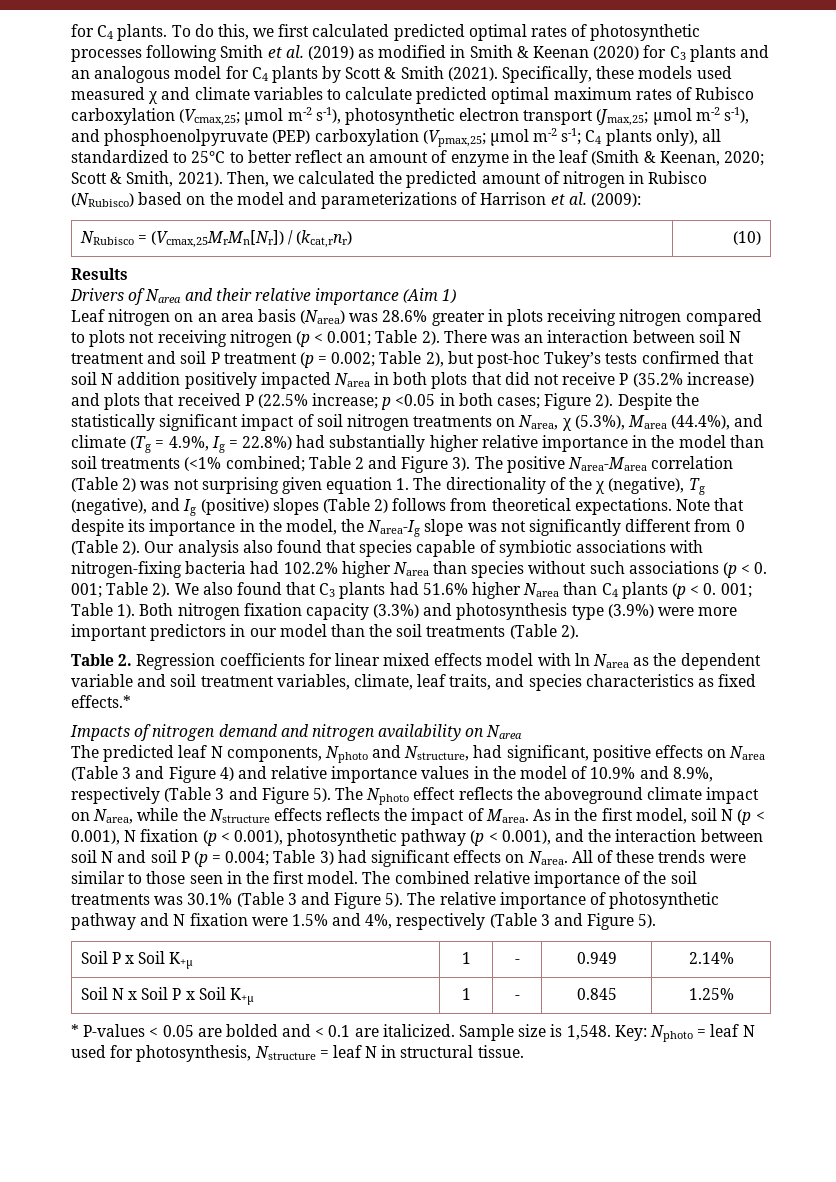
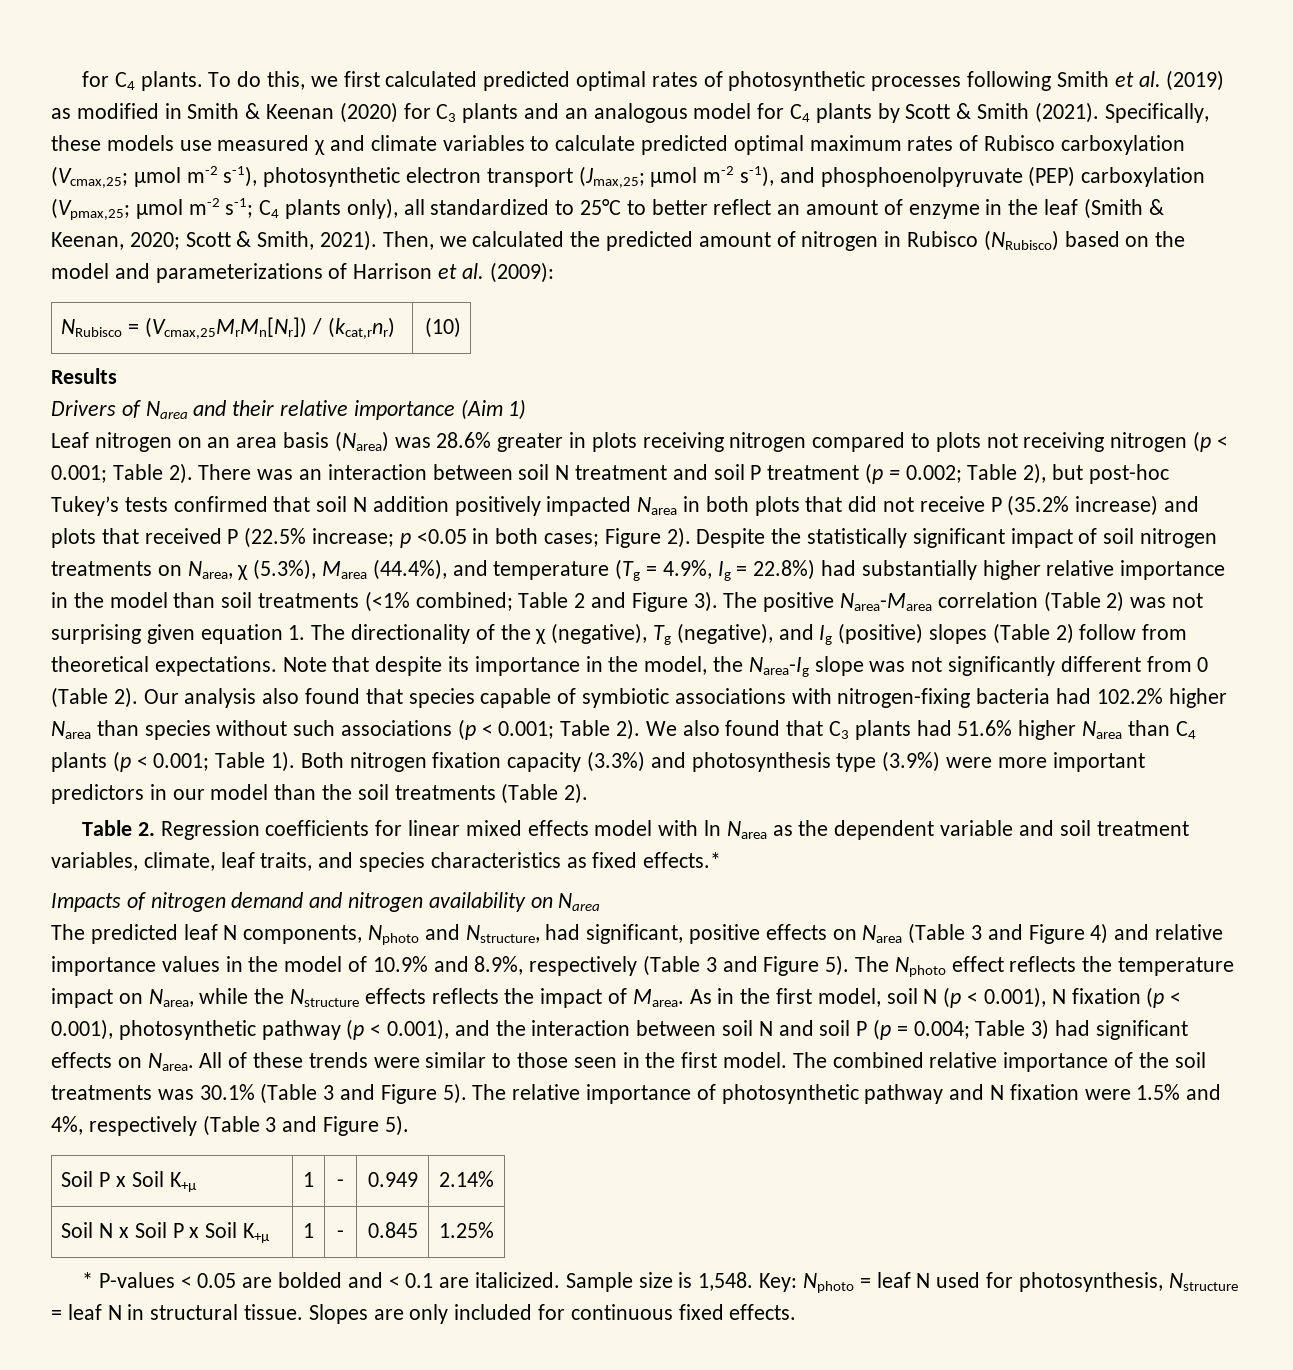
- Specifically, these models used measured χ and climate variables to calculate predicted optimal maximum rates of Rubisco carboxylation (Vcmax,25;
+ Specifically, these models use measured χ and climate variables to calculate predicted optimal maximum rates of Rubisco carboxylation (Vcmax,25;
- Despite the statistically significant impact of soil nitrogen treatments on Narea, χ (5.3%), Marea (44.4%), and climate (Tg = 4.9%, Ig = 22.8%) had substantially higher relative importance in the model than soil treatments (<1% combined; Table 2 and Figure 3).
+ Despite the statistically significant impact of soil nitrogen treatments on Narea, χ (5.3%), Marea (44.4%), and temperature (Tg = 4.9%, Ig = 22.8%) had substantially higher relative importance in the model than soil treatments (<1% combined; Table 2 and Figure 3).
- The positive Narea-Marea correlation (Table 2) was not surprising given equation 1. The directionality of the χ (negative), Tg (negative), and Ig (positive) slopes (Table 2) follows from theoretical expectations.
+ The positive Narea-Marea correlation (Table 2) was not surprising given equation 1. The directionality of the χ (negative), Tg (negative), and Ig (positive) slopes (Table 2) follow from theoretical expectations.
- Our analysis also found that species capable of symbiotic associations with nitrogen-fixing bacteria had 102.2% higher Narea than species without such associations (p < 0. 001; Table 2).
+ Our analysis also found that species capable of symbiotic associations with nitrogen-fixing bacteria had 102.2% higher Narea than species without such associations (p < 0.001; Table 2).
- We also found that C3 plants had 51.6% higher Narea than C4 plants (p < 0. 001; Table 1).
+ We also found that C3 plants had 51.6% higher Narea than C4 plants (p < 0.001; Table 1).
- The Nphoto effect reflects the aboveground climate impact on Narea, while the Nstructure effects reflects the impact of Marea.
+ The Nphoto effect reflects the temperature impact on Narea, while the Nstructure effects reflects the impact of Marea.
+ Slopes are only included for continuous fixed effects.

